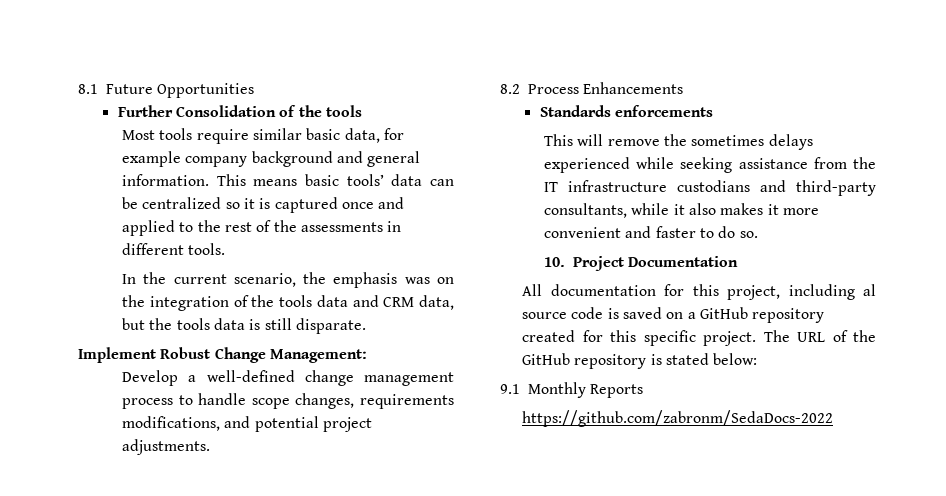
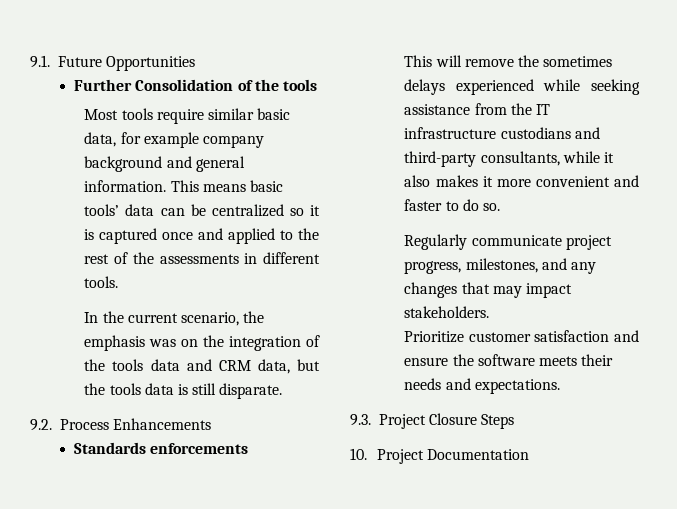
- 8.1 Future Opportunities
+ 9.1. Future Opportunities
- Implement Robust Change Management:
- Develop a well-defined change management process to handle scope changes, requirements modifications, and potential project adjustments.
- 8.2 Process Enhancements
+ 9.2. Process Enhancements
+ Regularly communicate project progress, milestones, and any changes that may impact stakeholders.
+ Prioritize customer satisfaction and ensure the software meets their needs and expectations.
+ 9.3. Project Closure Steps
  10. Project Documentation
- All documentation for this project, including al source code is saved on a GitHub repository created for this specific project. The URL of the GitHub repository is stated below:
- 9.1 Monthly Reports
- https://github.com/zabronm/SedaDocs-2022

